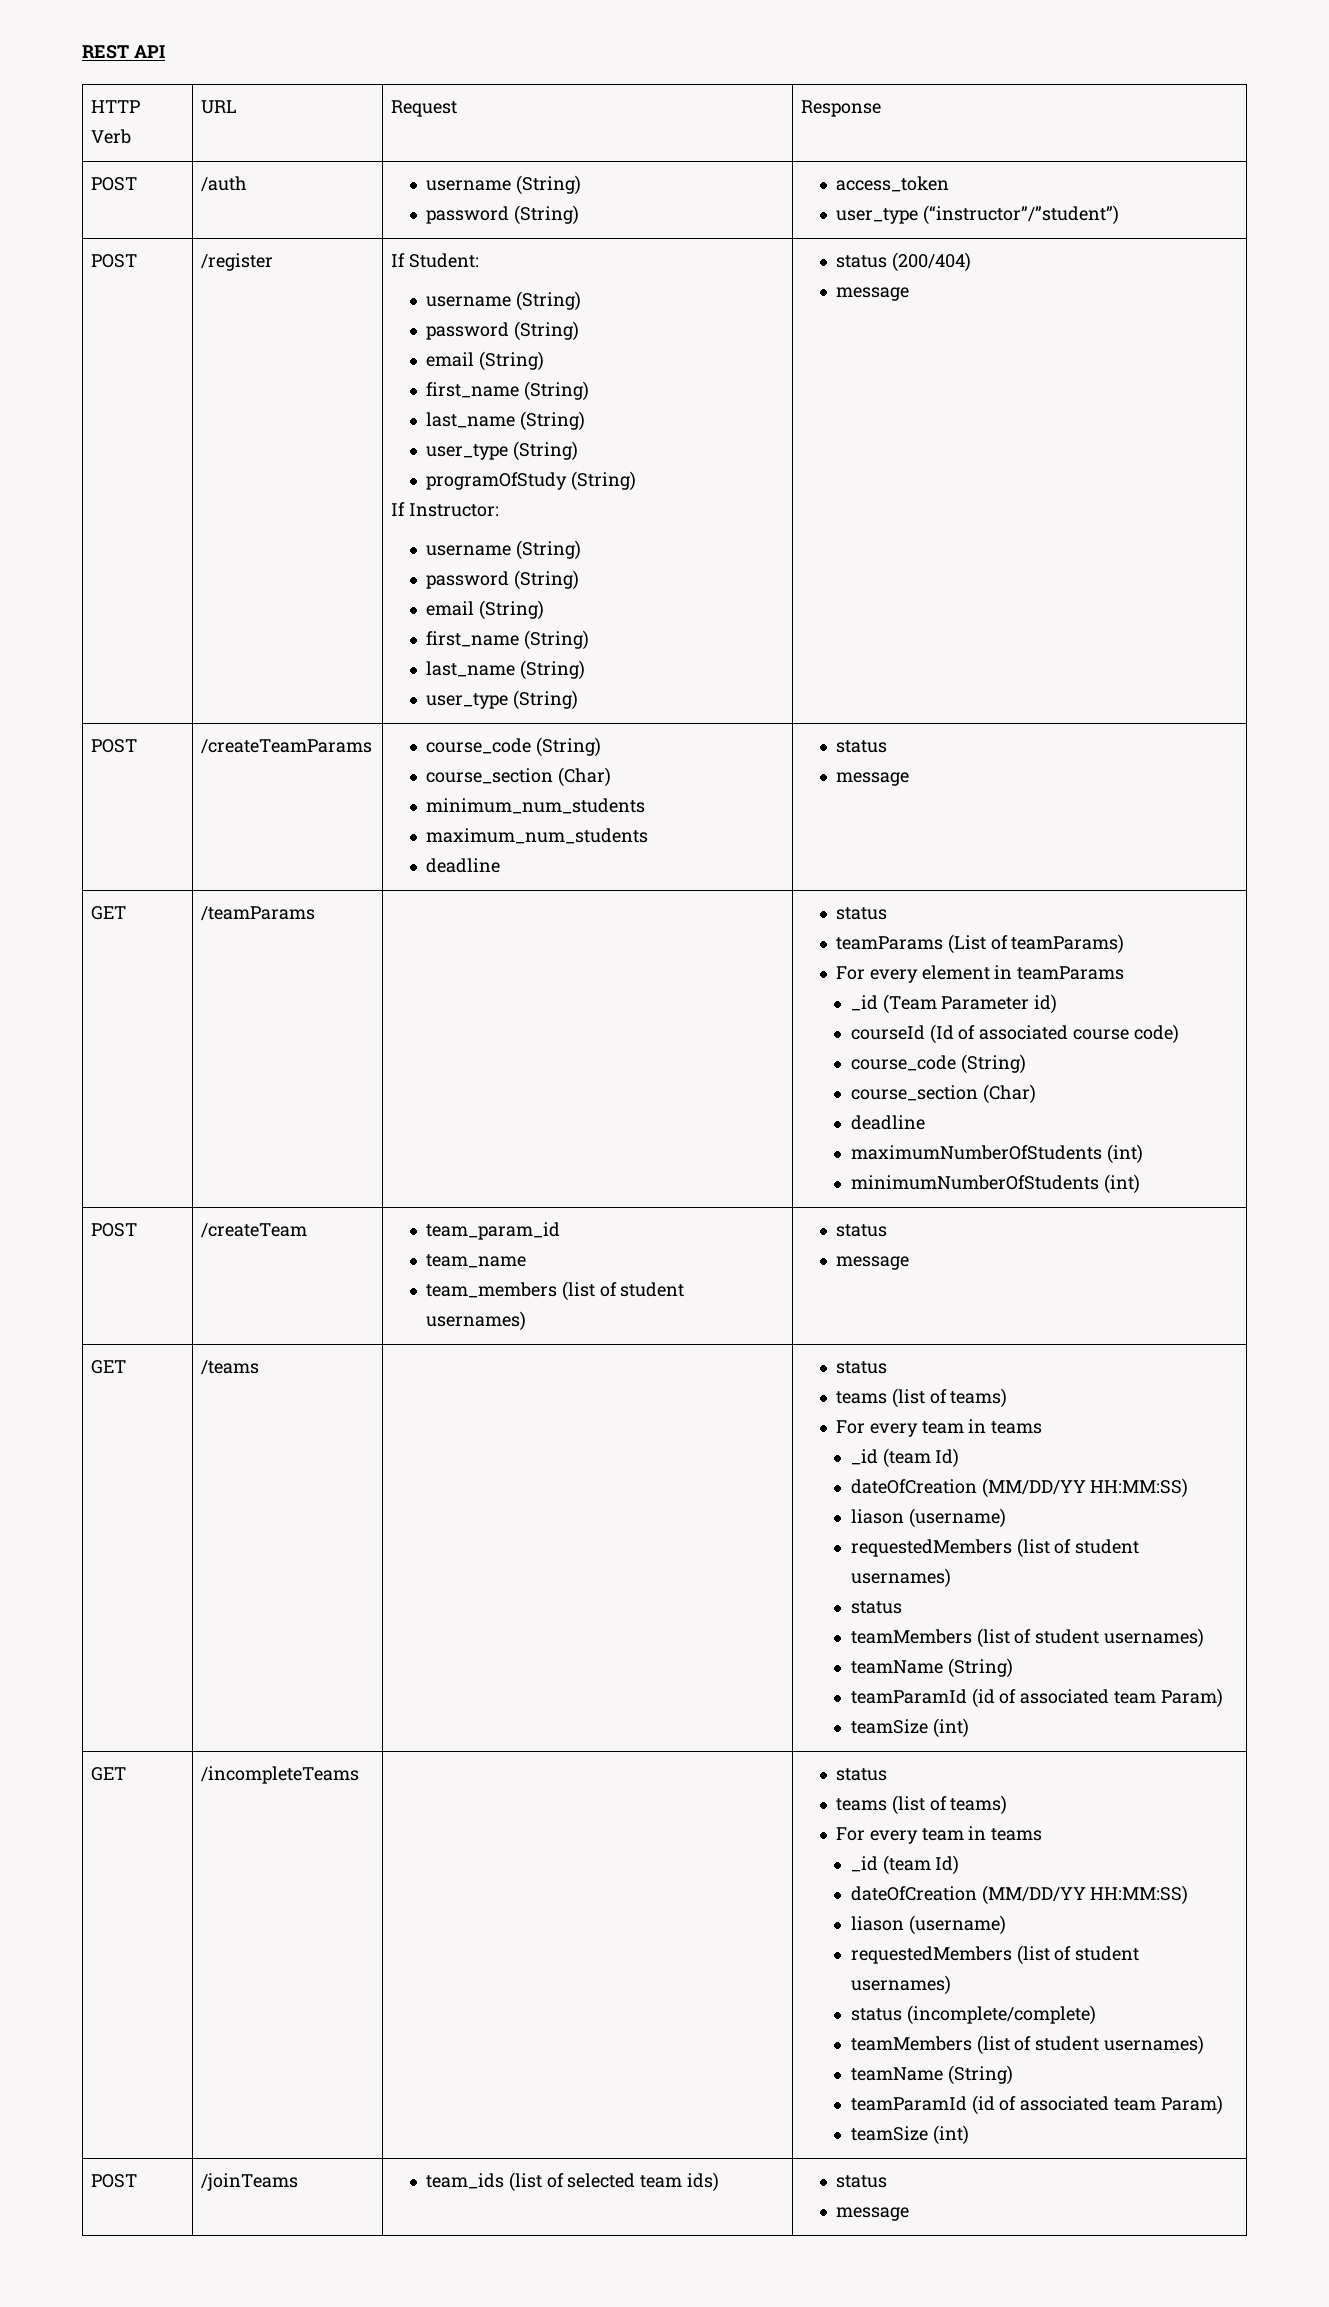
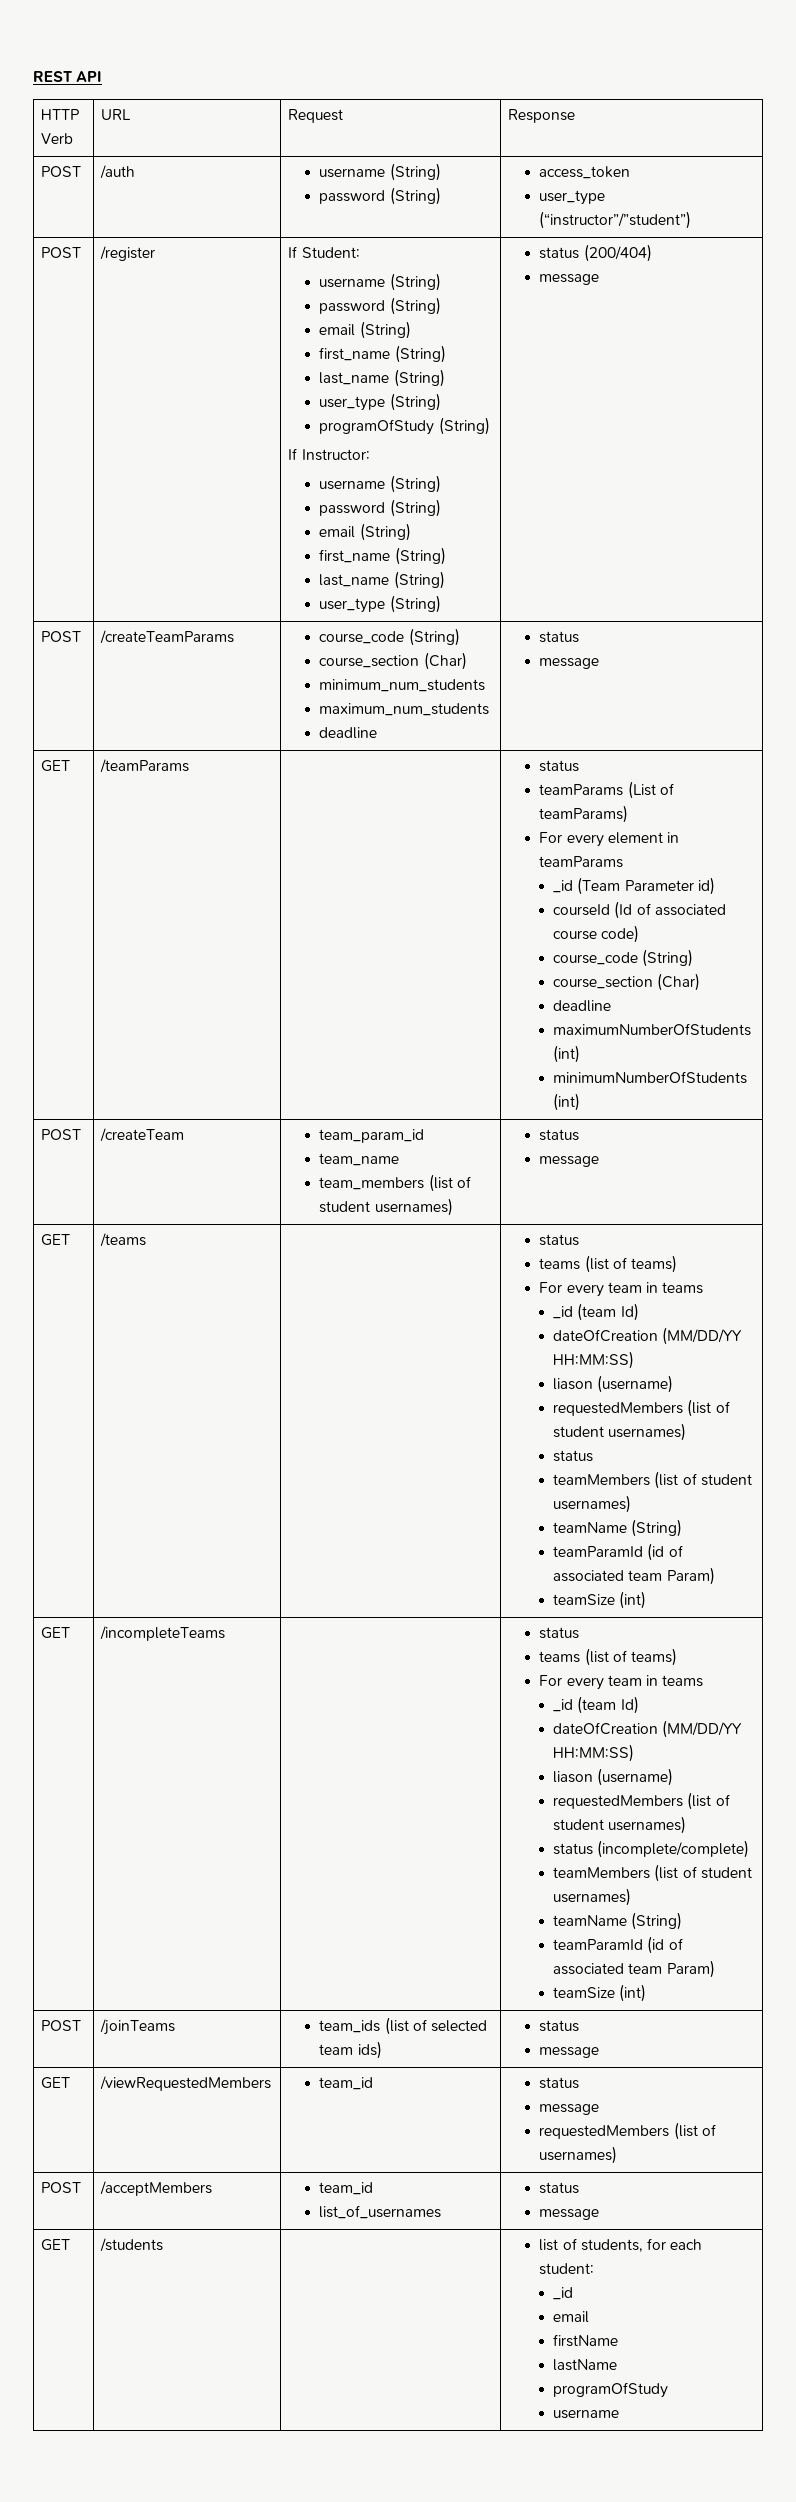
+ GET | /viewRequestedMembers | team_id | status
+ message
+ requestedMembers (list of usernames)
+ POST | /acceptMembers | team_id
+ list_of_usernames | status
+ message
+ GET | /students | | list of students, for each student:
+ _id
+ email
+ firstName
+ lastName
+ programOfStudy
+ username

